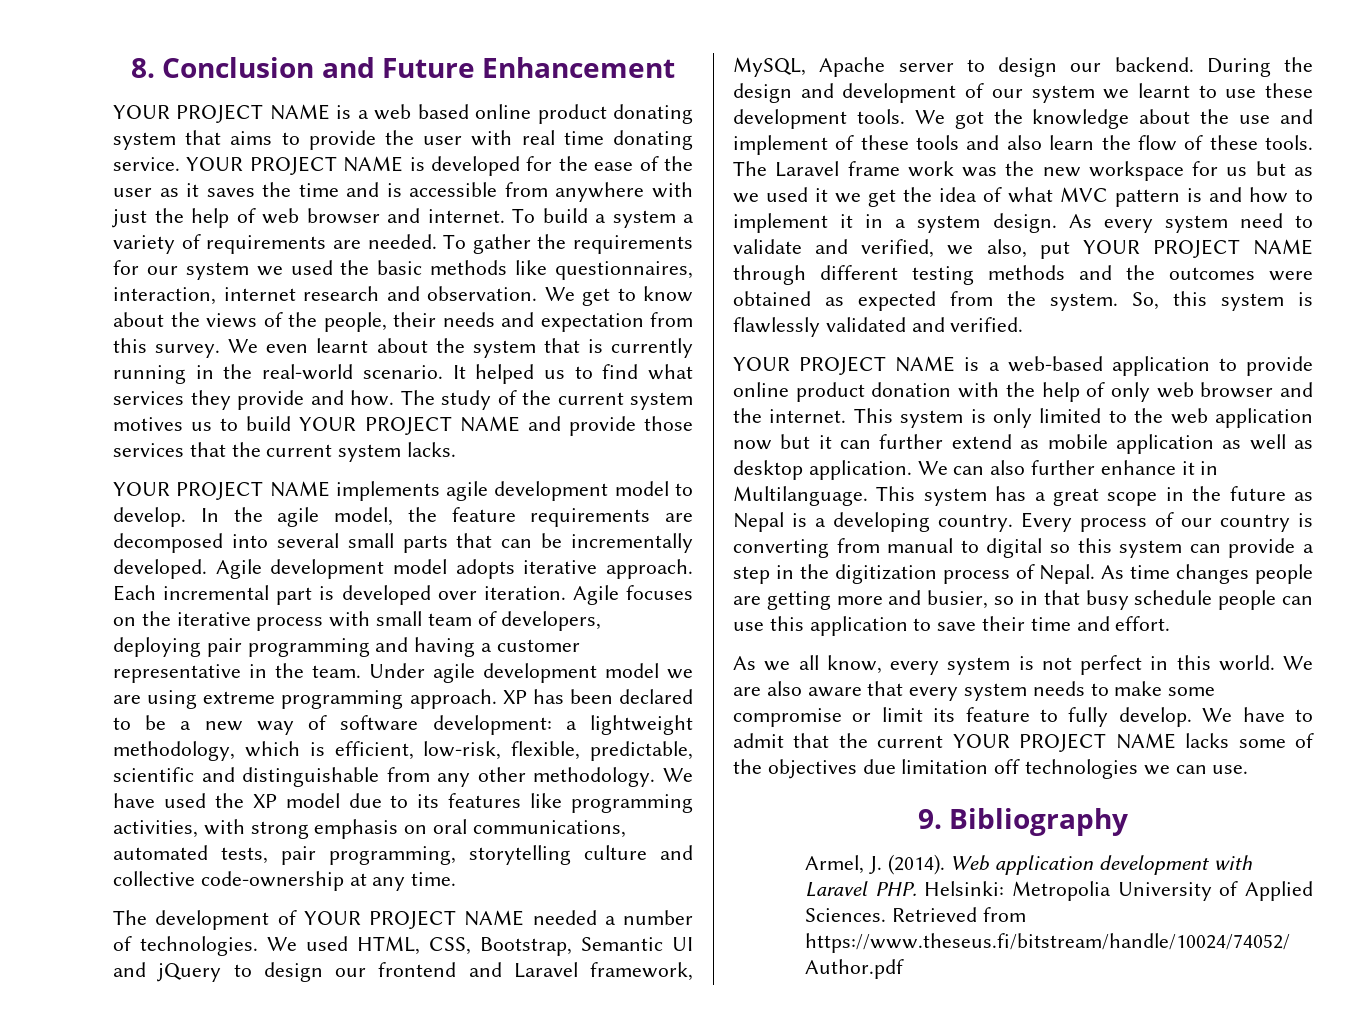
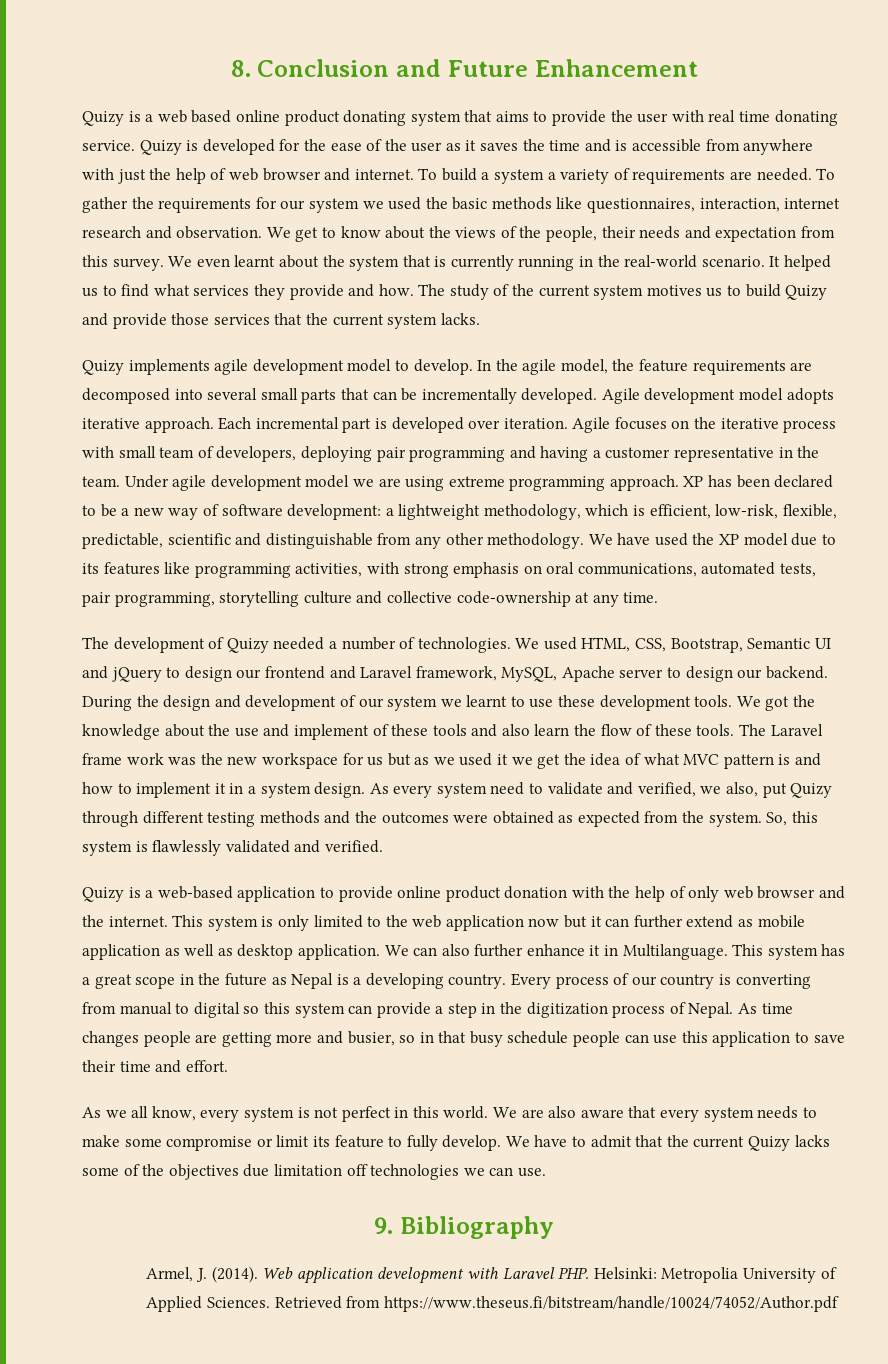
- YOUR PROJECT NAME is a web based online product donating system that aims to provide the user with real time donating service.
+ Quizy is a web based online product donating system that aims to provide the user with real time donating service.
- YOUR PROJECT NAME is developed for the ease of the user as it saves the time and is accessible from anywhere with just the help of web browser and internet.
+ Quizy is developed for the ease of the user as it saves the time and is accessible from anywhere with just the help of web browser and internet.
- The study of the current system motives us to build YOUR PROJECT NAME and provide those services that the current system lacks.
+ The study of the current system motives us to build Quizy and provide those services that the current system lacks.
- YOUR PROJECT NAME implements agile development model to develop.
+ Quizy implements agile development model to develop.
- The development of YOUR PROJECT NAME needed a number of technologies.
+ The development of Quizy needed a number of technologies.
- As every system need to validate and verified, we also, put YOUR PROJECT NAME through different testing methods and the outcomes were obtained as expected from the system.
+ As every system need to validate and verified, we also, put Quizy through different testing methods and the outcomes were obtained as expected from the system.
- YOUR PROJECT NAME is a web-based application to provide online product donation with the help of only web browser and the internet.
+ Quizy is a web-based application to provide online product donation with the help of only web browser and the internet.
- We have to admit that the current YOUR PROJECT NAME lacks some of the objectives due limitation off technologies we can use.
+ We have to admit that the current Quizy lacks some of the objectives due limitation off technologies we can use.

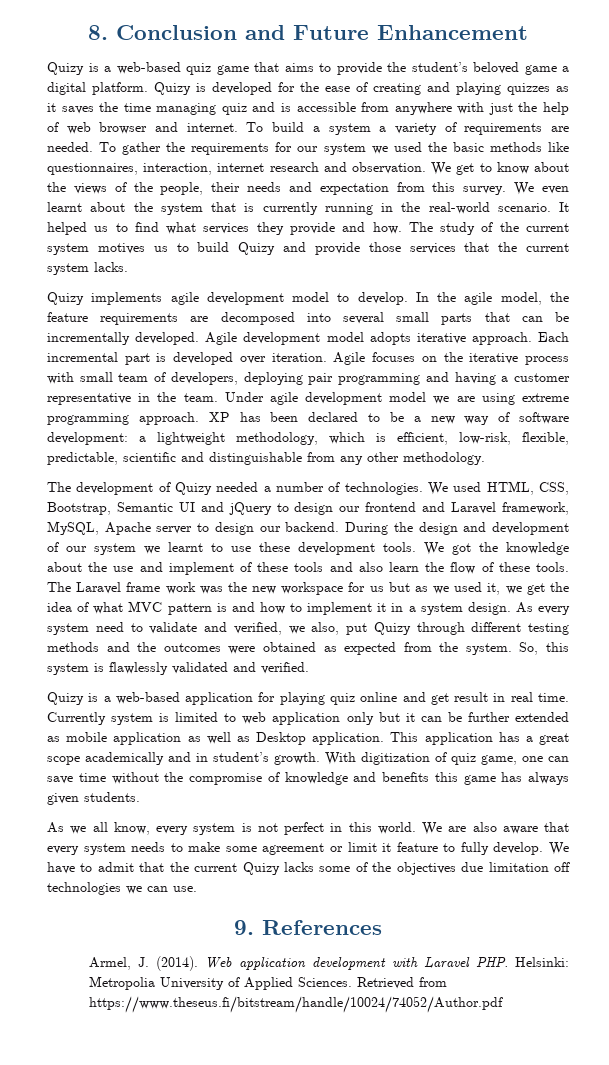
- Quizy is a web based online product donating system that aims to provide the user with real time donating service.
+ Quizy is a web-based quiz game that aims to provide the student’s beloved game a digital platform.
- Quizy is developed for the ease of the user as it saves the time and is accessible from anywhere with just the help of web browser and internet.
+ Quizy is developed for the ease of creating and playing quizzes as it saves the time managing quiz and is accessible from anywhere with just the help of web browser and internet.
- We have used the XP model due to its features like programming activities, with strong emphasis on oral communications, automated tests, pair programming, storytelling culture and collective code-ownership at any time.
- The Laravel frame work was the new workspace for us but as we used it we get the idea of what MVC pattern is and how to implement it in a system design.
+ The Laravel frame work was the new workspace for us but as we used it, we get the idea of what MVC pattern is and how to implement it in a system design.
- Quizy is a web-based application to provide online product donation with the help of only web browser and the internet. This system is only limited to the web application now but it can further extend as mobile application as well as desktop application. We can also further enhance it in Multilanguage. This system has a great scope in the future as Nepal is a developing country. Every process of our country is converting from manual to digital so this system can provide a step in the digitization process of Nepal. As time changes people are getting more and busier, so in that busy schedule people can use this application to save their time and effort.
+ Quizy is a web-based application for playing quiz online and get result in real time. Currently system is limited to web application only but it can be further extended as mobile application as well as Desktop application. This application has a great scope academically and in student’s growth. With digitization of quiz game, one can save time without the compromise of knowledge and benefits this game has always given students.
- We are also aware that every system needs to make some compromise or limit its feature to fully develop.
+ We are also aware that every system needs to make some agreement or limit it feature to fully develop.
- 9. Bibliography
+ 9. References

